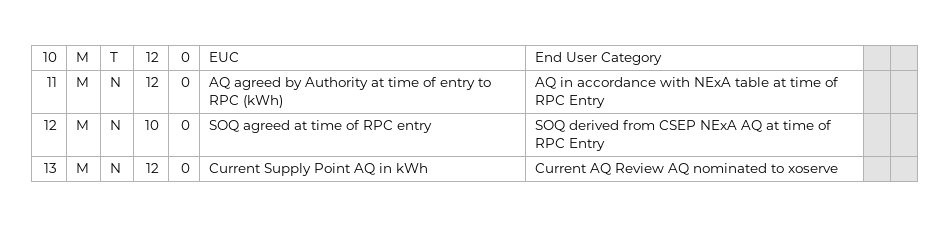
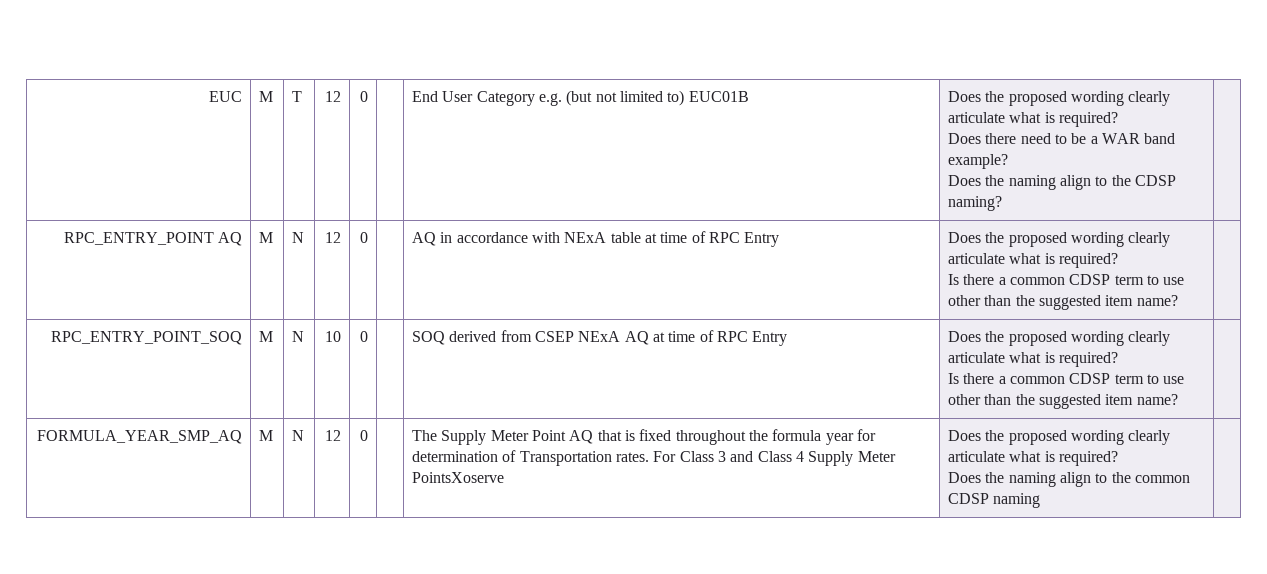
- 10 | M | T | 12 | 0 | EUC | End User Category | |
- 11 | M | N | 12 | 0 | AQ agreed by Authority at time of entry to RPC (kWh) | AQ in accordance with NExA table at time of RPC Entry | |
- 12 | M | N | 10 | 0 | SOQ agreed at time of RPC entry | SOQ derived from CSEP NExA AQ at time of RPC Entry | |
- 13 | M | N | 12 | 0 | Current Supply Point AQ in kWh | Current AQ Review AQ nominated to xoserve | |
+ EUC | M | T | 12 | 0 | | End User Category e.g. (but not limited to) EUC01B | Does the proposed wording clearly articulate what is required?
+ Does there need to be a WAR band example?
+ Does the naming align to the CDSP naming? |
+ RPC_ENTRY_POINT AQ | M | N | 12 | 0 | | AQ in accordance with NExA table at time of RPC Entry | Does the proposed wording clearly articulate what is required?
+ Is there a common CDSP term to use other than the suggested item name? |
+ RPC_ENTRY_POINT_SOQ | M | N | 10 | 0 | | SOQ derived from CSEP NExA AQ at time of RPC Entry | Does the proposed wording clearly articulate what is required?
+ Is there a common CDSP term to use other than the suggested item name? |
+ FORMULA_YEAR_SMP_AQ | M | N | 12 | 0 | | The Supply Meter Point AQ that is fixed throughout the formula year for determination of Transportation rates. For Class 3 and Class 4 Supply Meter PointsXoserve | Does the proposed wording clearly articulate what is required?
+ Does the naming align to the common CDSP naming

